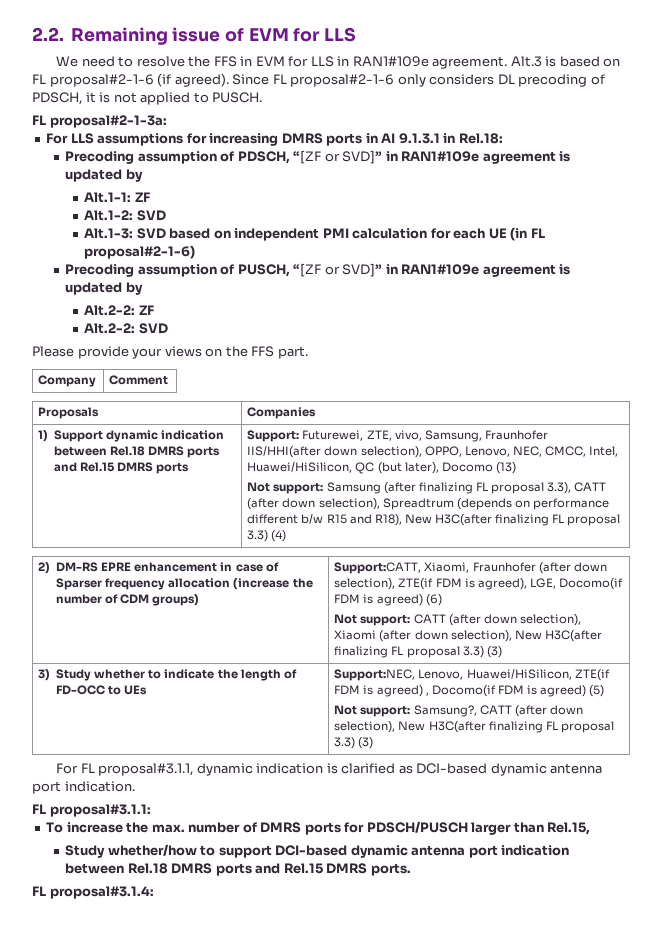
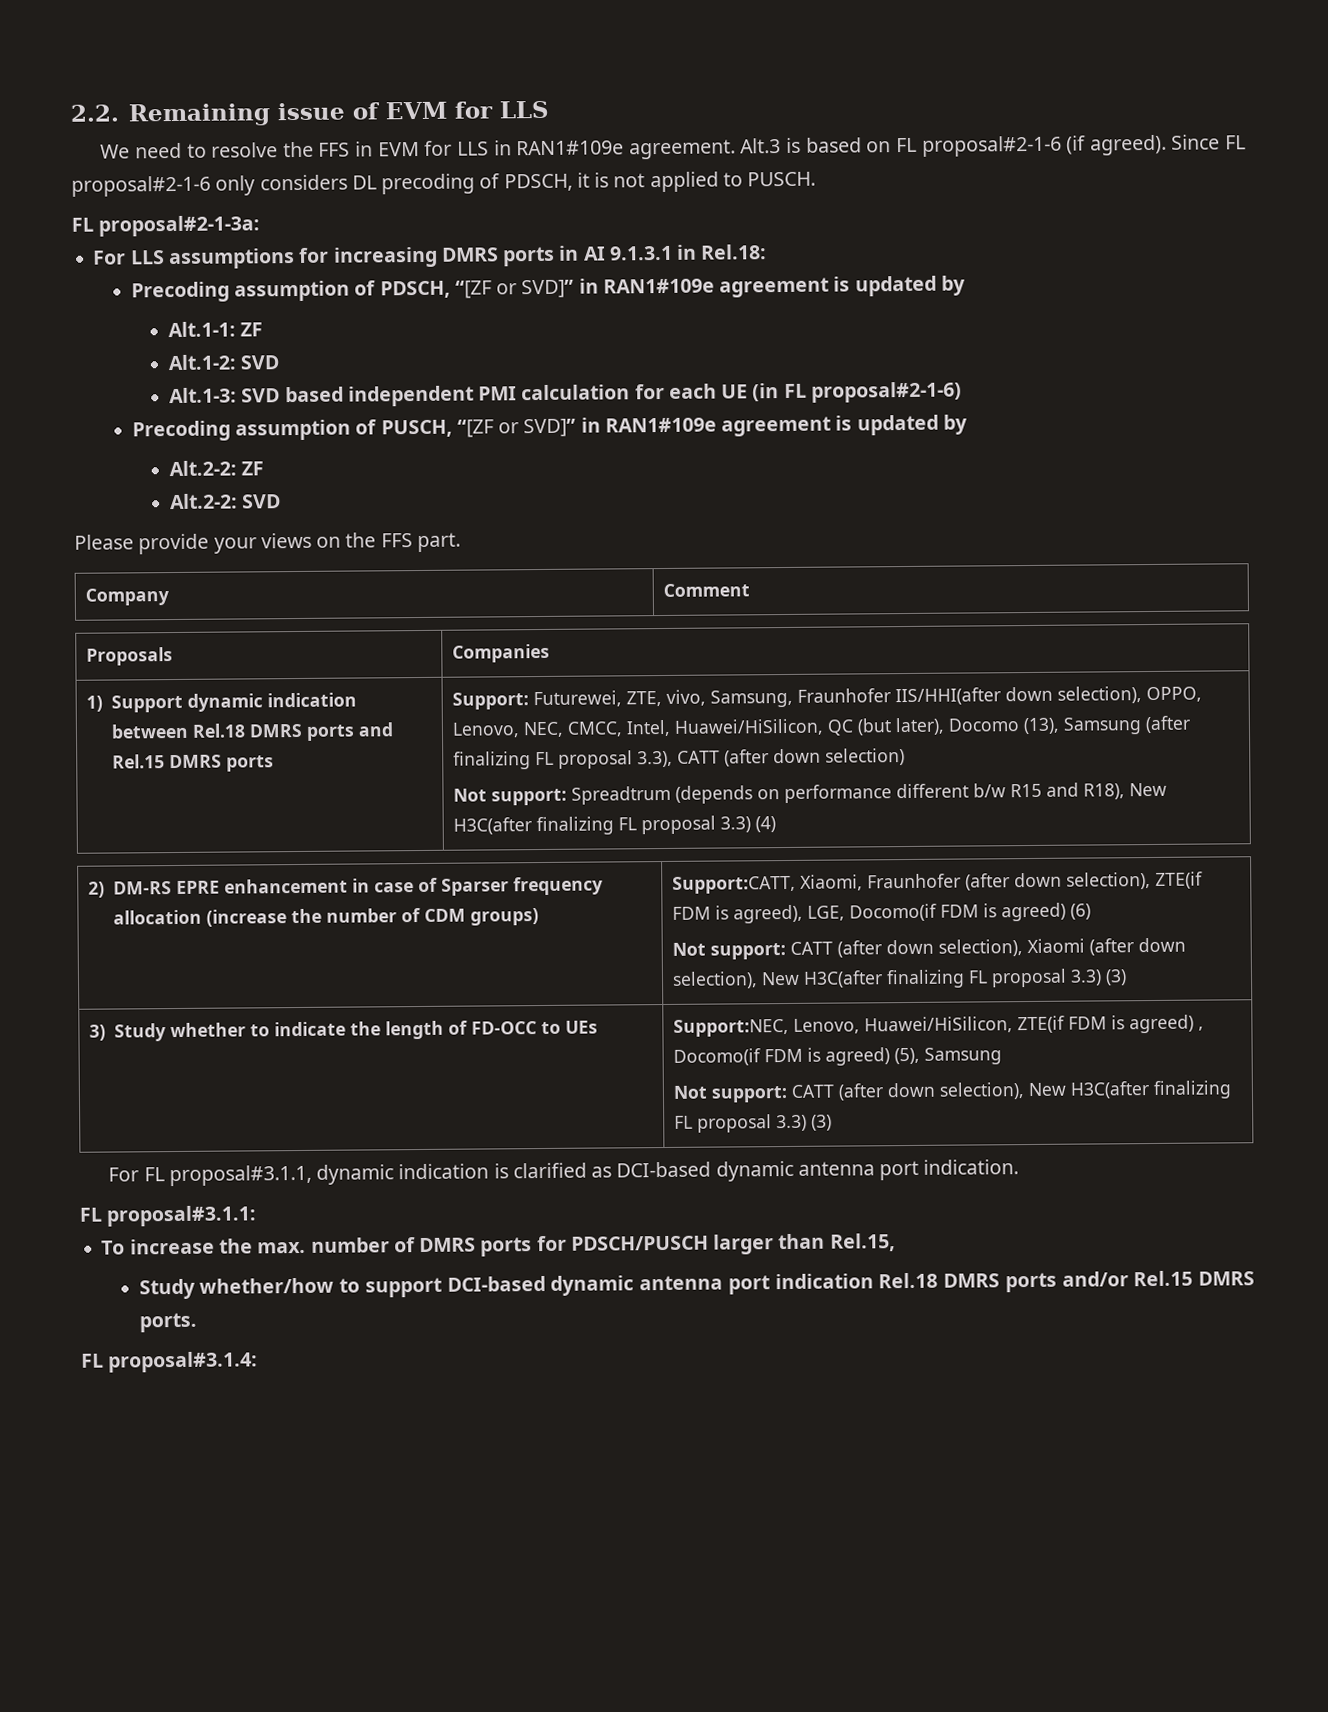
- Alt.1-3: SVD based on independent PMI calculation for each UE (in FL proposal#2-1-6)
+ Alt.1-3: SVD based independent PMI calculation for each UE (in FL proposal#2-1-6)
- Support: Futurewei, ZTE, vivo, Samsung, Fraunhofer IIS/HHI(after down selection), OPPO, Lenovo, NEC, CMCC, Intel, Huawei/HiSilicon, QC (but later), Docomo (13)
- Not support: Samsung (after finalizing FL proposal 3.3), CATT (after down selection), Spreadtrum (depends on performance different b/w R15 and R18), New H3C(after finalizing FL proposal 3.3) (4)
+ Support: Futurewei, ZTE, vivo, Samsung, Fraunhofer IIS/HHI(after down selection), OPPO, Lenovo, NEC, CMCC, Intel, Huawei/HiSilicon, QC (but later), Docomo (13), Samsung (after finalizing FL proposal 3.3), CATT (after down selection)
+ Not support: Spreadtrum (depends on performance different b/w R15 and R18), New H3C(after finalizing FL proposal 3.3) (4)
- 3) Study whether to indicate the length of FD-OCC to UEs | Support:NEC, Lenovo, Huawei/HiSilicon, ZTE(if FDM is agreed) , Docomo(if FDM is agreed) (5)
- Not support: Samsung?, CATT (after down selection), New H3C(after finalizing FL proposal 3.3) (3)
+ 3) Study whether to indicate the length of FD-OCC to UEs | Support:NEC, Lenovo, Huawei/HiSilicon, ZTE(if FDM is agreed) , Docomo(if FDM is agreed) (5), Samsung
+ Not support: CATT (after down selection), New H3C(after finalizing FL proposal 3.3) (3)
- Study whether/how to support DCI-based dynamic antenna port indication between Rel.18 DMRS ports and Rel.15 DMRS ports.
+ Study whether/how to support DCI-based dynamic antenna port indication Rel.18 DMRS ports and/or Rel.15 DMRS ports.

